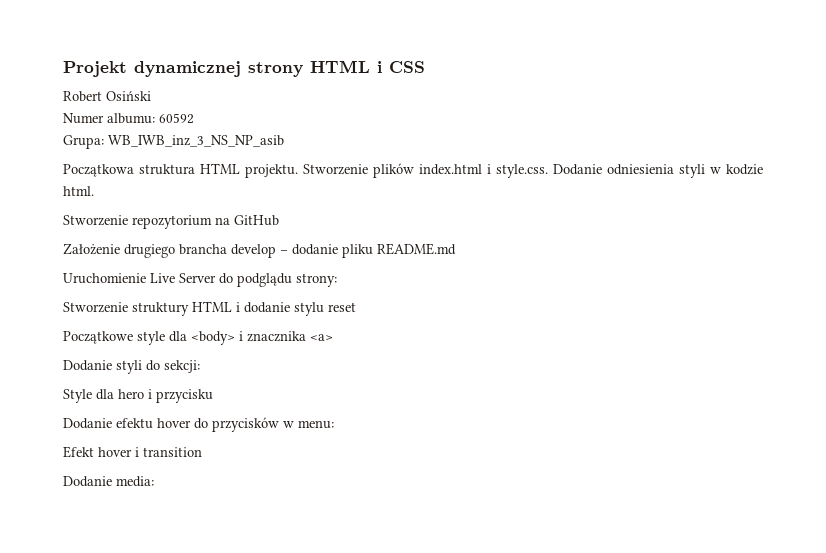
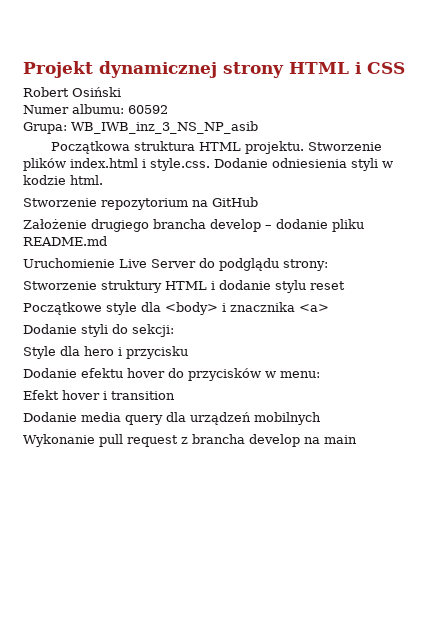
- Dodanie media:
+ Dodanie media query dla urządzeń mobilnych
+ Wykonanie pull request z brancha develop na main

